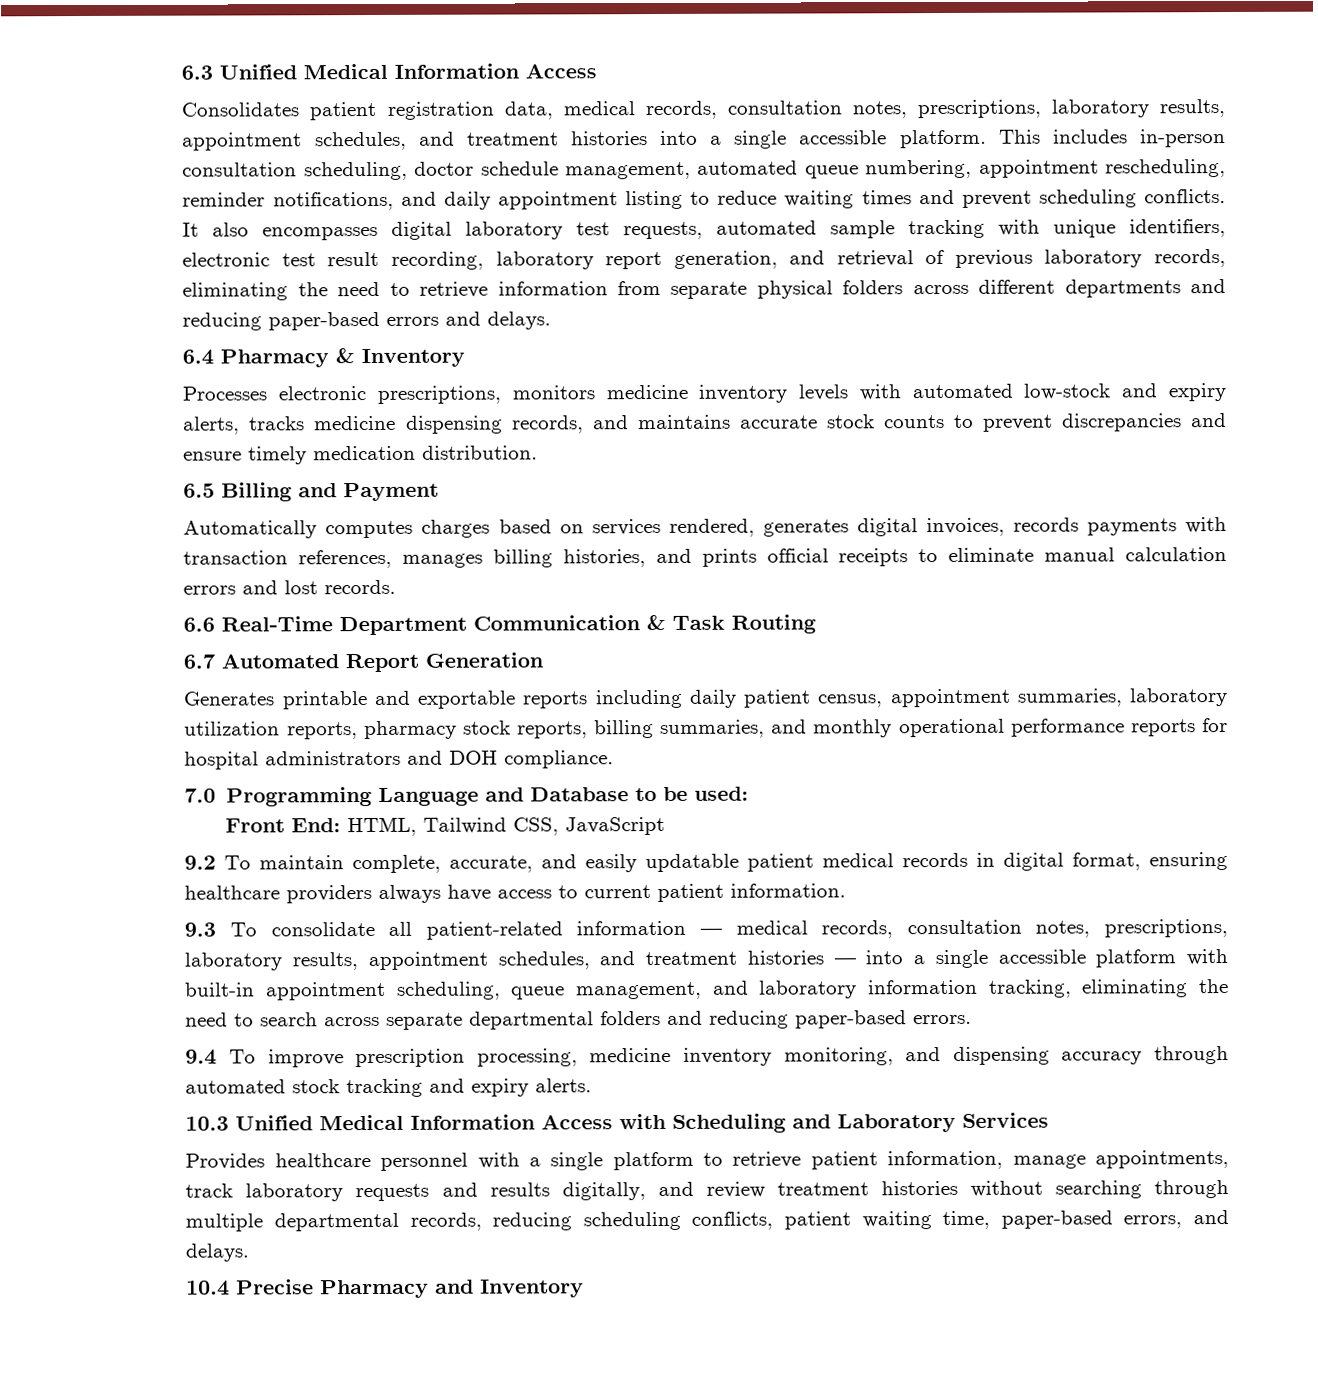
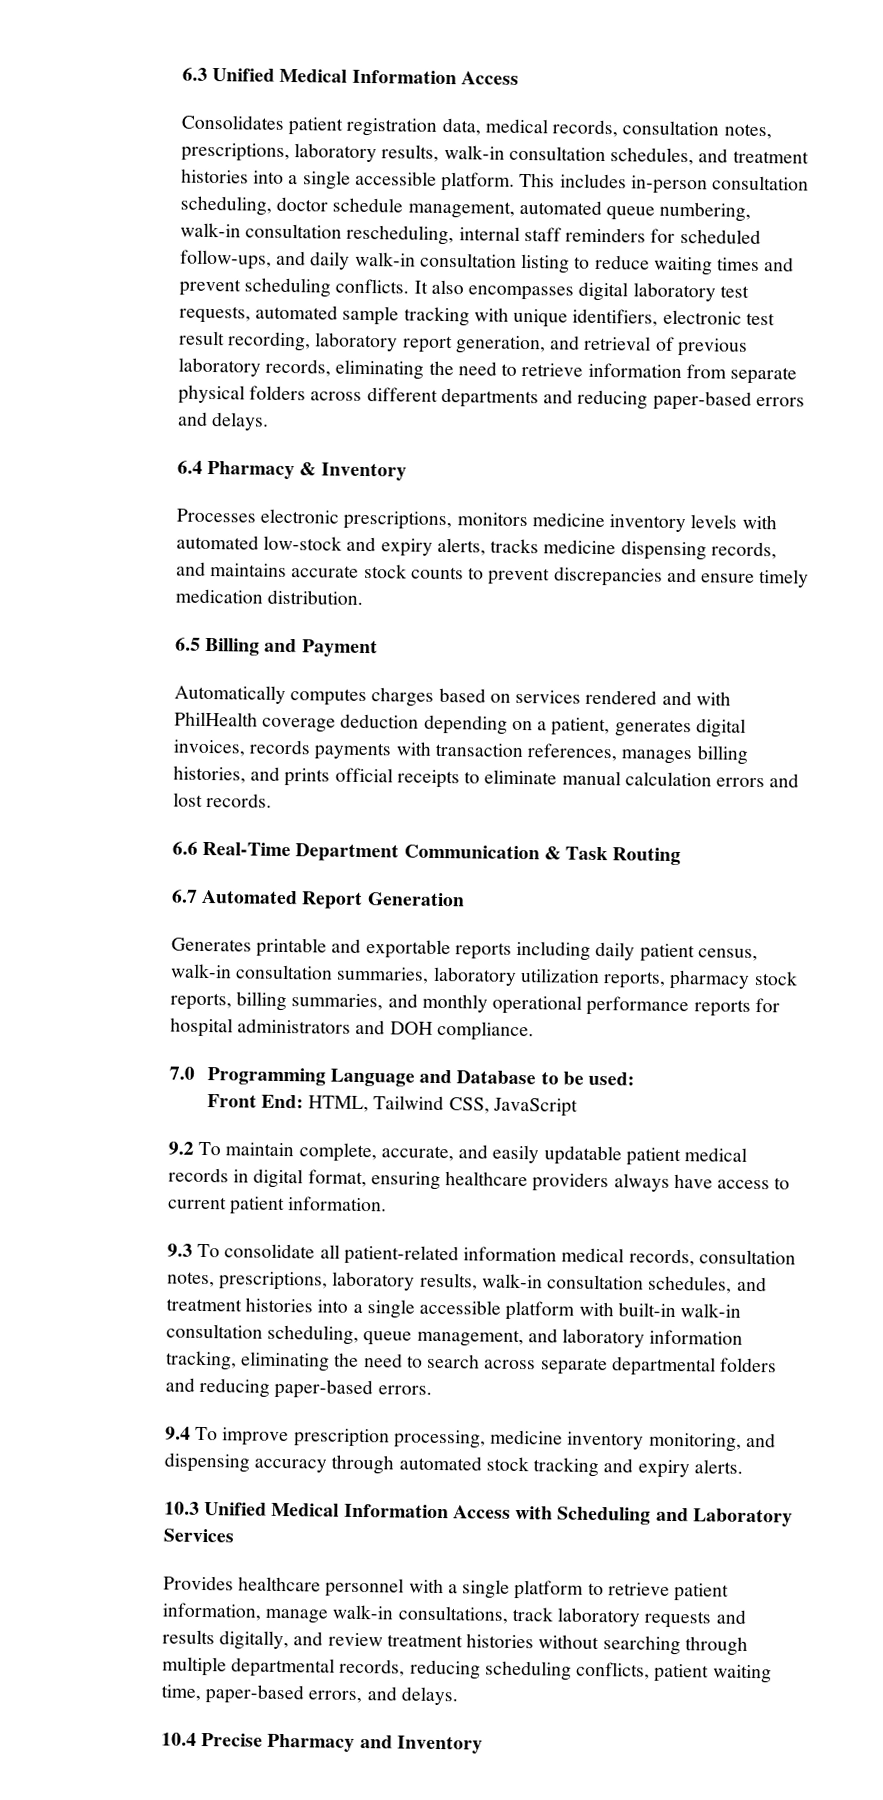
- Consolidates patient registration data, medical records, consultation notes, prescriptions, laboratory results, appointment schedules, and treatment histories into a single accessible platform.
+ Consolidates patient registration data, medical records, consultation notes, prescriptions, laboratory results, walk-in consultation schedules, and treatment histories into a single accessible platform.
- This includes in-person consultation scheduling, doctor schedule management, automated queue numbering, appointment rescheduling, reminder notifications, and daily appointment listing to reduce waiting times and prevent scheduling conflicts.
+ This includes in-person consultation scheduling, doctor schedule management, automated queue numbering, walk-in consultation rescheduling, internal staff reminders for scheduled follow-ups, and daily walk-in consultation listing to reduce waiting times and prevent scheduling conflicts.
- Automatically computes charges based on services rendered, generates digital invoices, records payments with transaction references, manages billing histories, and prints official receipts to eliminate manual calculation errors and lost records.
+ Automatically computes charges based on services rendered and with PhilHealth coverage deduction depending on a patient, generates digital invoices, records payments with transaction references, manages billing histories, and prints official receipts to eliminate manual calculation errors and lost records.
- Generates printable and exportable reports including daily patient census, appointment summaries, laboratory utilization reports, pharmacy stock reports, billing summaries, and monthly operational performance reports for hospital administrators and DOH compliance.
+ Generates printable and exportable reports including daily patient census, walk-in consultation summaries, laboratory utilization reports, pharmacy stock reports, billing summaries, and monthly operational performance reports for hospital administrators and DOH compliance.
- 9.3 To consolidate all patient-related information — medical records, consultation notes, prescriptions, laboratory results, appointment schedules, and treatment histories — into a single accessible platform with built-in appointment scheduling, queue management, and laboratory information tracking, eliminating the need to search across separate departmental folders and reducing paper-based errors.
+ 9.3 To consolidate all patient-related information medical records, consultation notes, prescriptions, laboratory results, walk-in consultation schedules, and treatment histories into a single accessible platform with built-in walk-in consultation scheduling, queue management, and laboratory information tracking, eliminating the need to search across separate departmental folders and reducing paper-based errors.
- Provides healthcare personnel with a single platform to retrieve patient information, manage appointments, track laboratory requests and results digitally, and review treatment histories without searching through multiple departmental records, reducing scheduling conflicts, patient waiting time, paper-based errors, and delays.
+ Provides healthcare personnel with a single platform to retrieve patient information, manage walk-in consultations, track laboratory requests and results digitally, and review treatment histories without searching through multiple departmental records, reducing scheduling conflicts, patient waiting time, paper-based errors, and delays.

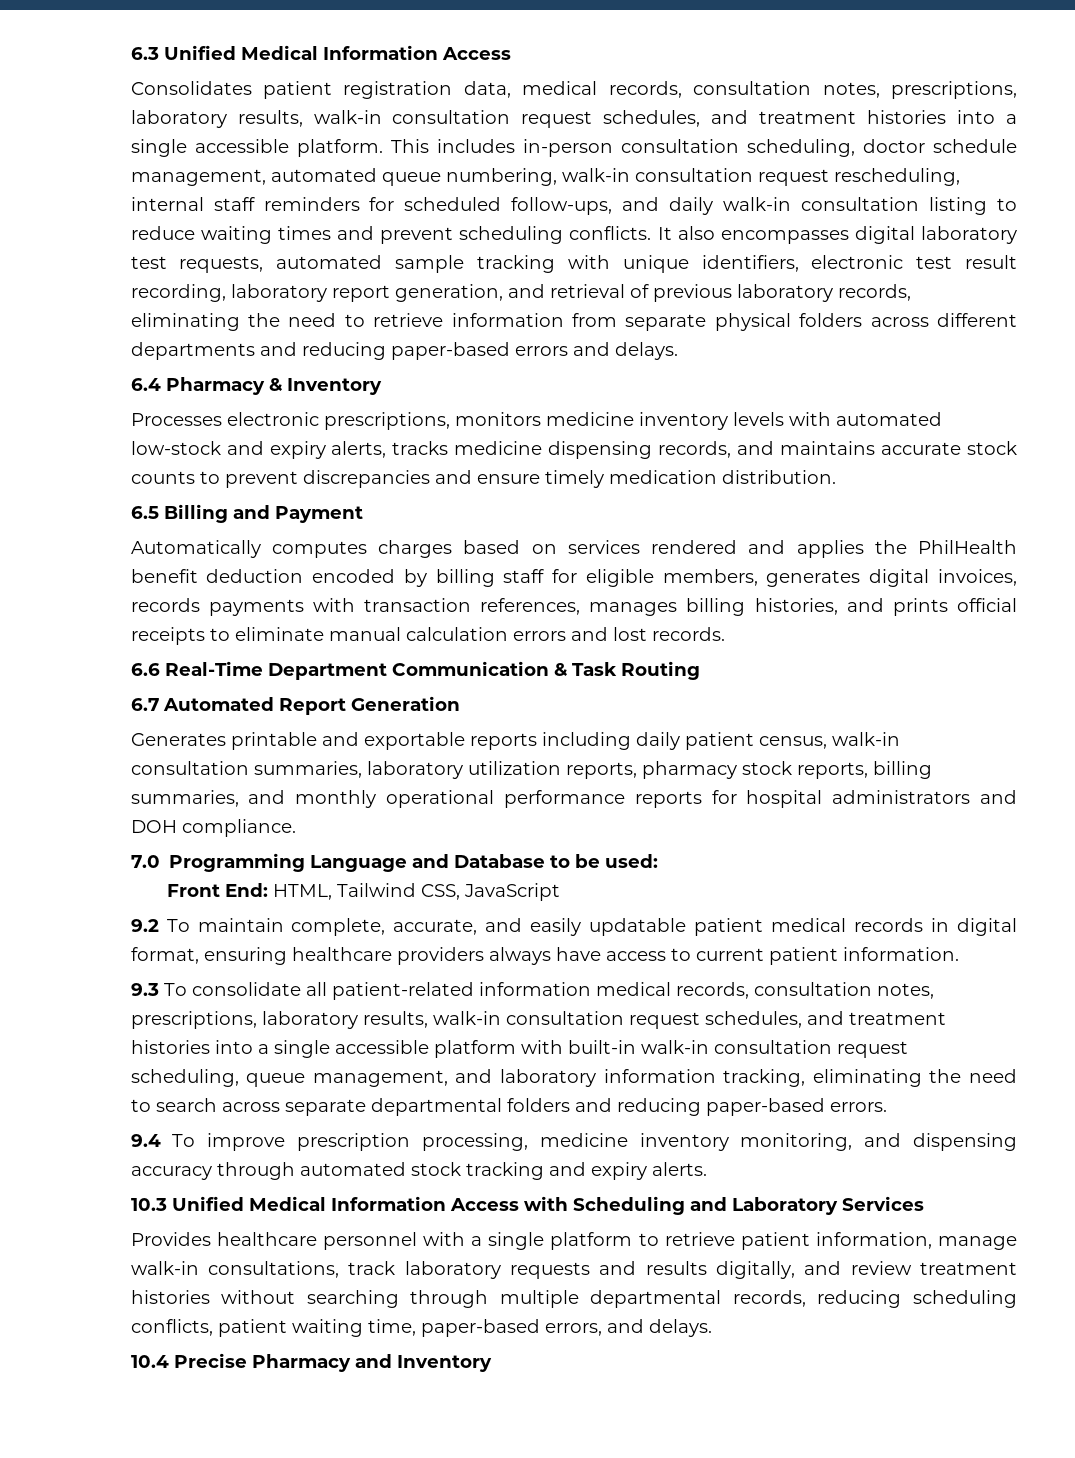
- Consolidates patient registration data, medical records, consultation notes, prescriptions, laboratory results, walk-in consultation schedules, and treatment histories into a single accessible platform.
+ Consolidates patient registration data, medical records, consultation notes, prescriptions, laboratory results, walk-in consultation request schedules, and treatment histories into a single accessible platform.
- This includes in-person consultation scheduling, doctor schedule management, automated queue numbering, walk-in consultation rescheduling, internal staff reminders for scheduled follow-ups, and daily walk-in consultation listing to reduce waiting times and prevent scheduling conflicts.
+ This includes in-person consultation scheduling, doctor schedule management, automated queue numbering, walk-in consultation request rescheduling, internal staff reminders for scheduled follow-ups, and daily walk-in consultation listing to reduce waiting times and prevent scheduling conflicts.
- Automatically computes charges based on services rendered and with PhilHealth coverage deduction depending on a patient, generates digital invoices, records payments with transaction references, manages billing histories, and prints official receipts to eliminate manual calculation errors and lost records.
+ Automatically computes charges based on services rendered and applies the PhilHealth benefit deduction encoded by billing staff for eligible members, generates digital invoices, records payments with transaction references, manages billing histories, and prints official receipts to eliminate manual calculation errors and lost records.
- 9.3 To consolidate all patient-related information medical records, consultation notes, prescriptions, laboratory results, walk-in consultation schedules, and treatment histories into a single accessible platform with built-in walk-in consultation scheduling, queue management, and laboratory information tracking, eliminating the need to search across separate departmental folders and reducing paper-based errors.
+ 9.3 To consolidate all patient-related information medical records, consultation notes, prescriptions, laboratory results, walk-in consultation request schedules, and treatment histories into a single accessible platform with built-in walk-in consultation request scheduling, queue management, and laboratory information tracking, eliminating the need to search across separate departmental folders and reducing paper-based errors.

